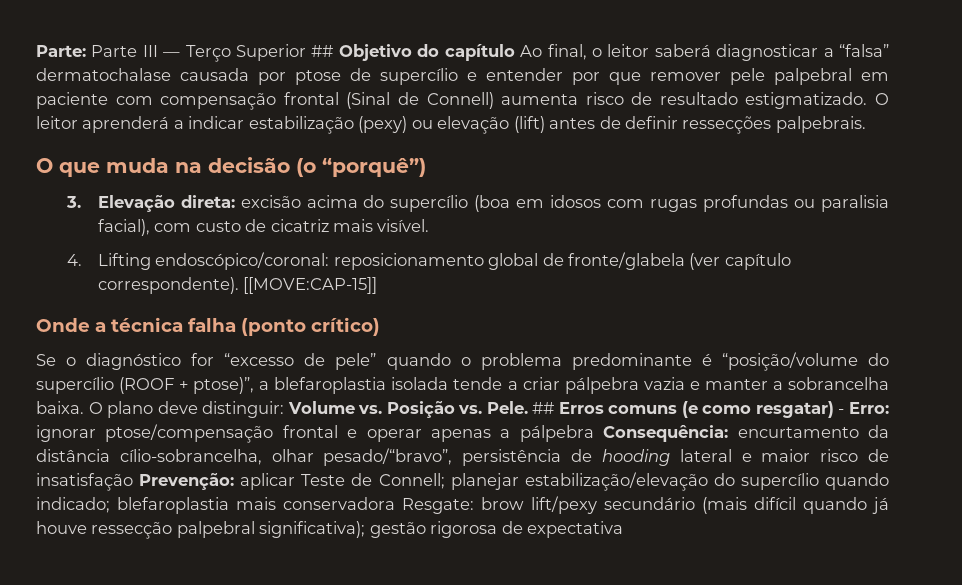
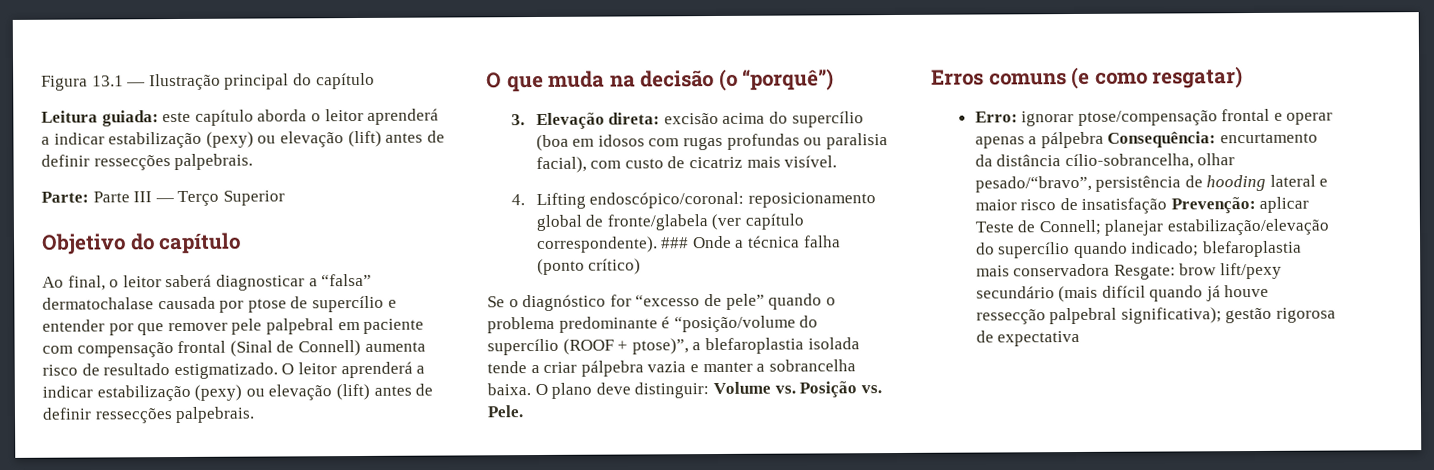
+ Figura 13.1 — Ilustração principal do capítulo
+ Leitura guiada: este capítulo aborda o leitor aprenderá a indicar estabilização (pexy) ou elevação (lift) antes de definir ressecções palpebrais.
- Parte: Parte III — Terço Superior ## Objetivo do capítulo Ao final, o leitor saberá diagnosticar a “falsa” dermatochalase causada por ptose de supercílio e entender por que remover pele palpebral em paciente com compensação frontal (Sinal de Connell) aumenta risco de resultado estigmatizado.
+ Parte: Parte III — Terço Superior
+ Objetivo do capítulo
+ Ao final, o leitor saberá diagnosticar a “falsa” dermatochalase causada por ptose de supercílio e entender por que remover pele palpebral em paciente com compensação frontal (Sinal de Connell) aumenta risco de resultado estigmatizado.
- [[MOVE:CAP-15]]
- Onde a técnica falha (ponto crítico)
+ ### Onde a técnica falha (ponto crítico)
- Volume vs. Posição vs. Pele. ## Erros comuns (e como resgatar) - Erro:
+ Volume vs. Posição vs. Pele.
+ Erros comuns (e como resgatar)
+ Erro:

